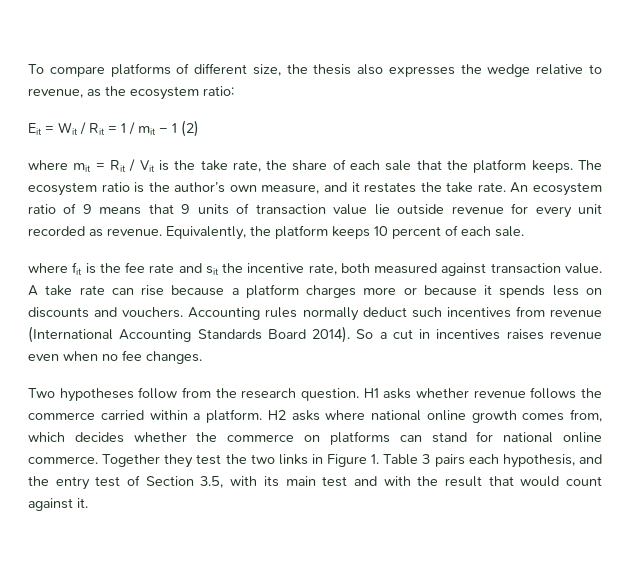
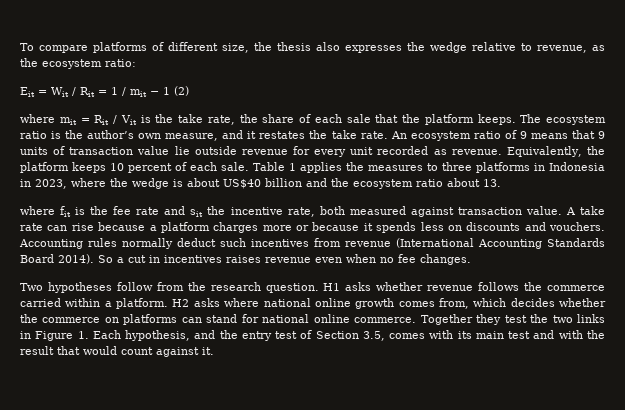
+ Table 1 applies the measures to three platforms in Indonesia in 2023, where the wedge is about US$40 billion and the ecosystem ratio about 13.
- Together they test the two links in Figure 1. Table 3 pairs each hypothesis, and the entry test of Section 3.5, with its main test and with the result that would count against it.
+ Together they test the two links in Figure 1. Each hypothesis, and the entry test of Section 3.5, comes with its main test and with the result that would count against it.

